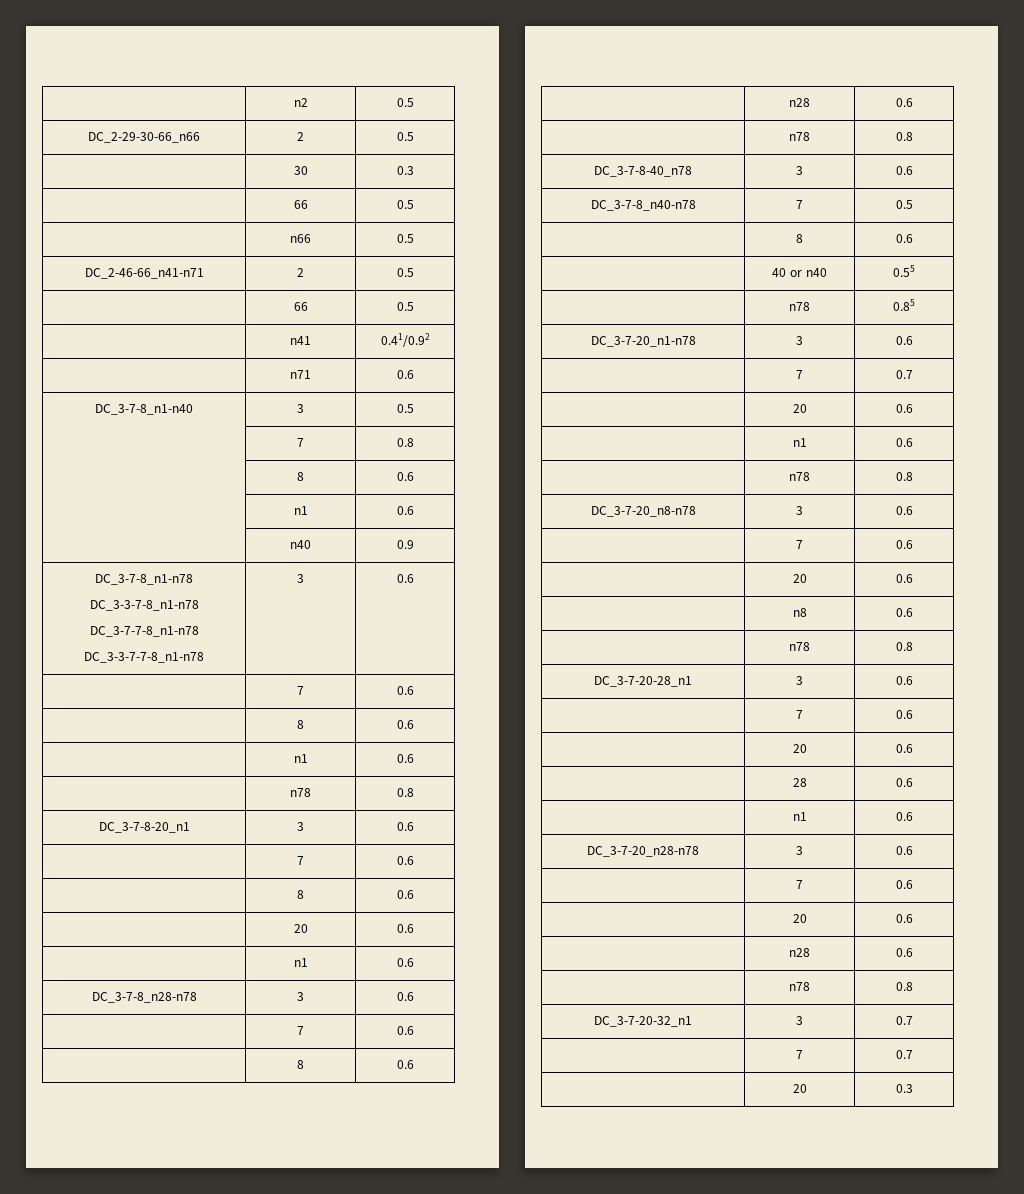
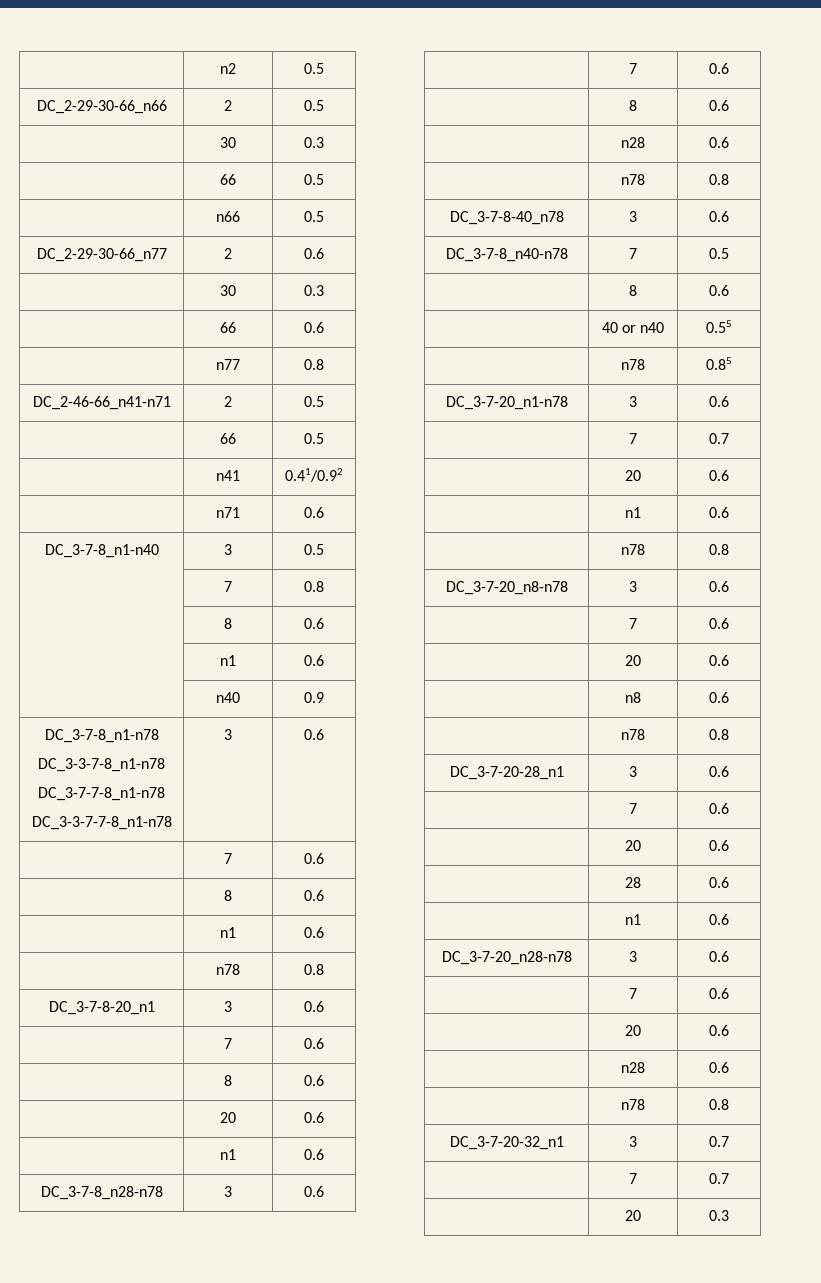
+ DC_2-29-30-66_n77 | 2 | 0.6
+ | 30 | 0.3
+ | 66 | 0.6
+ | n77 | 0.8

